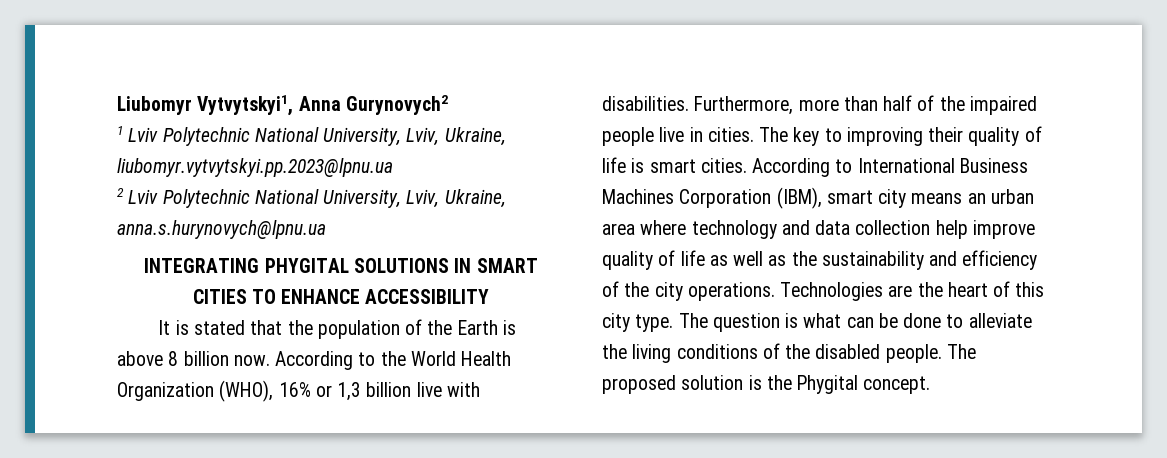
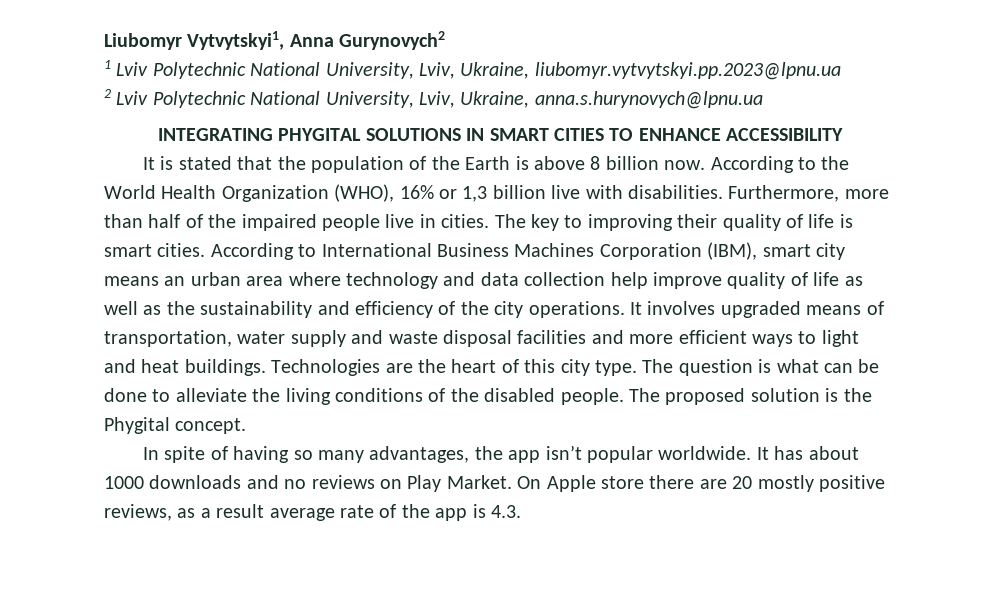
+ It involves upgraded means of transportation, water supply and waste disposal facilities and more efficient ways to light and heat buildings.
+ In spite of having so many advantages, the app isn’t popular worldwide. It has about 1000 downloads and no reviews on Play Market. On Apple store there are 20 mostly positive reviews, as a result average rate of the app is 4.3.

